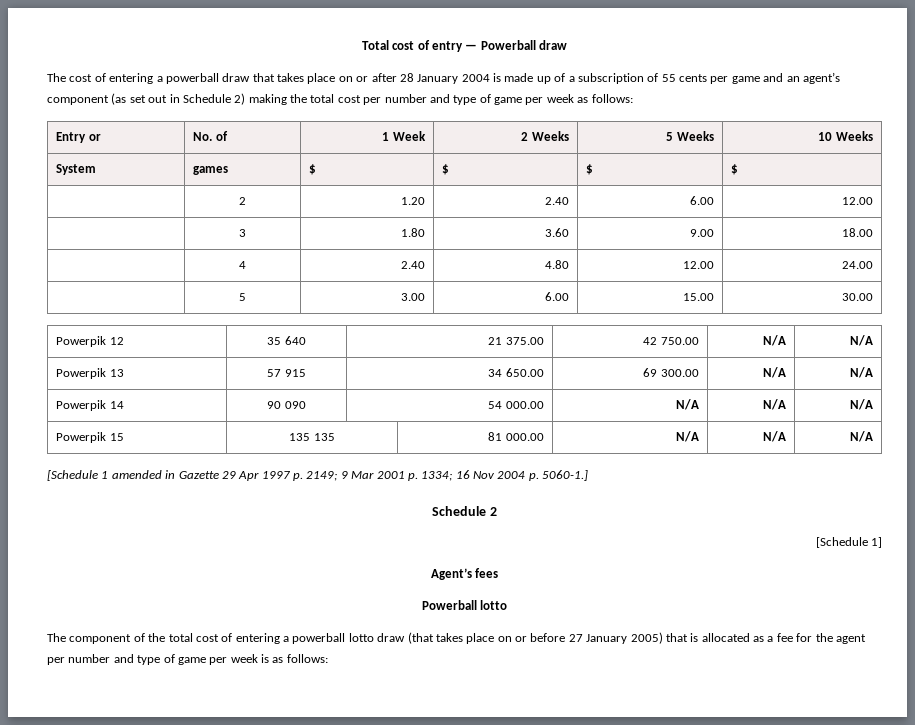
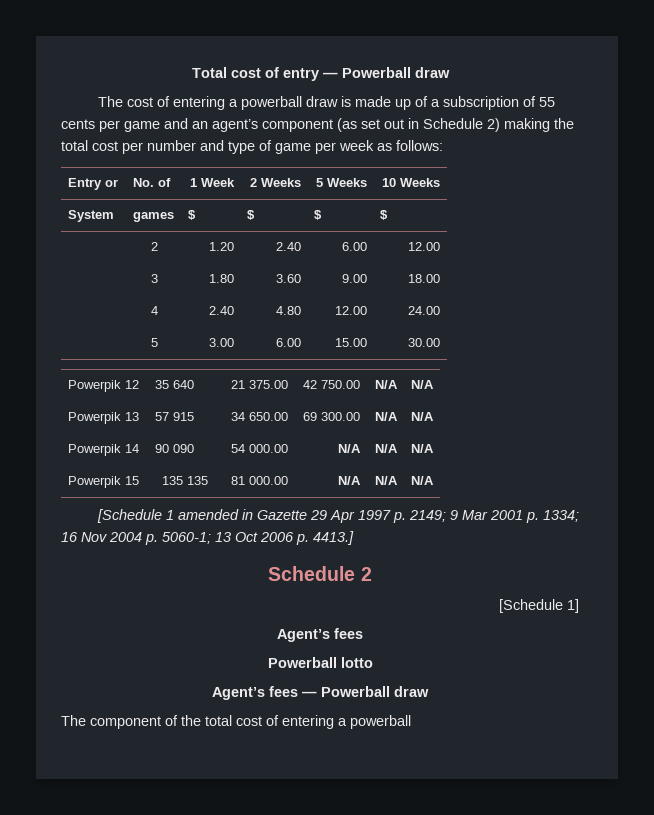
- The cost of entering a powerball draw that takes place on or after 28 January 2004 is made up of a subscription of 55 cents per game and an agent’s component (as set out in Schedule 2) making the total cost per number and type of game per week as follows:
+ The cost of entering a powerball draw is made up of a subscription of 55 cents per game and an agent’s component (as set out in Schedule 2) making the total cost per number and type of game per week as follows:
- [Schedule 1 amended in Gazette 29 Apr 1997 p. 2149; 9 Mar 2001 p. 1334; 16 Nov 2004 p. 5060-1.]
+ [Schedule 1 amended in Gazette 29 Apr 1997 p. 2149; 9 Mar 2001 p. 1334; 16 Nov 2004 p. 5060-1; 13 Oct 2006 p. 4413.]
+ Agent’s fees — Powerball draw
- The component of the total cost of entering a powerball lotto draw (that takes place on or before 27 January 2005) that is allocated as a fee for the agent per number and type of game per week is as follows:
+ The component of the total cost of entering a powerball

